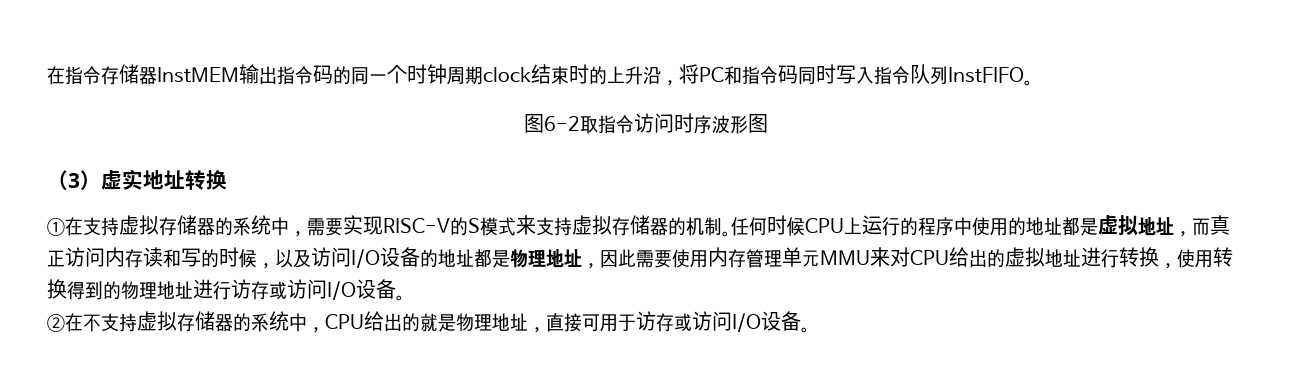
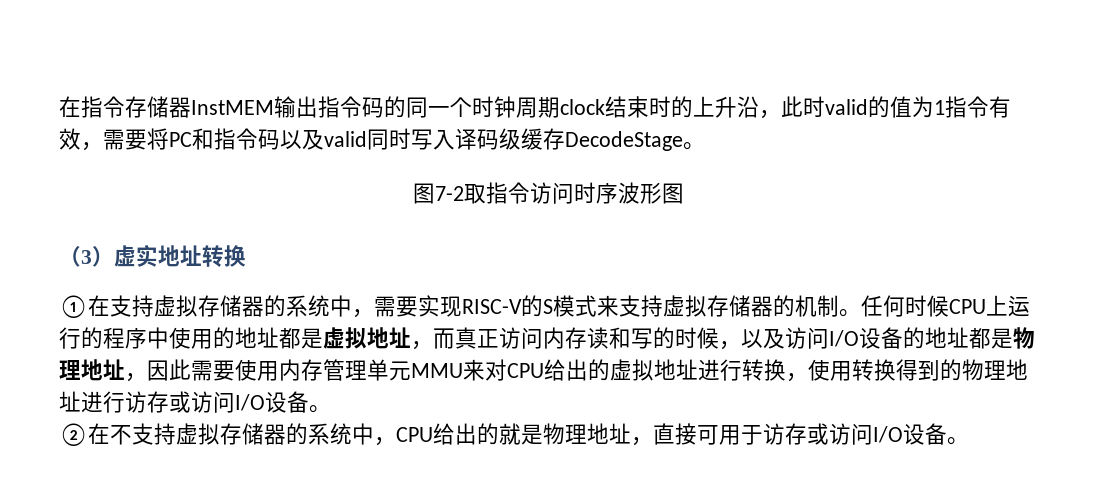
- 在指令存储器InstMEM输出指令码的同一个时钟周期clock结束时的上升沿，将PC和指令码同时写入指令队列InstFIFO。
+ 在指令存储器InstMEM输出指令码的同一个时钟周期clock结束时的上升沿，此时valid的值为1指令有效，需要将PC和指令码以及valid同时写入译码级缓存DecodeStage。
- 图6-2取指令访问时序波形图
+ 图7-2取指令访问时序波形图

